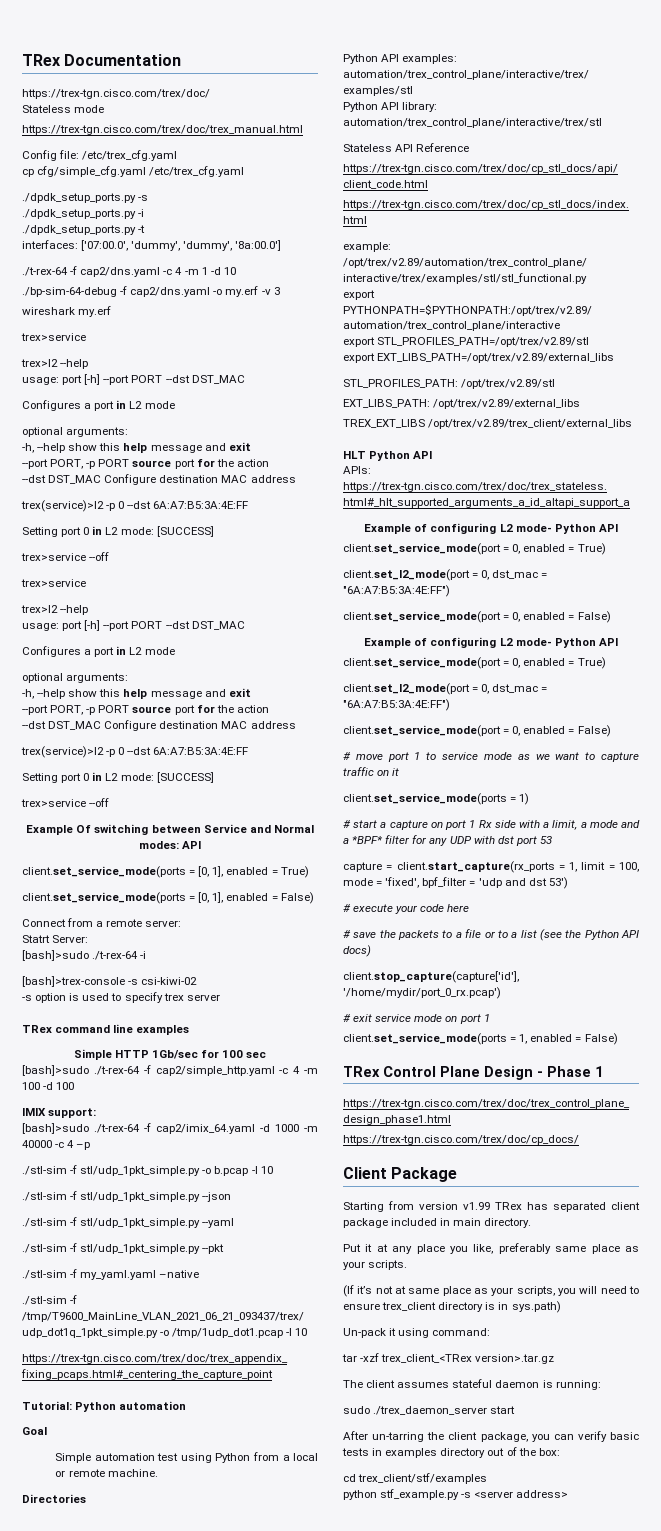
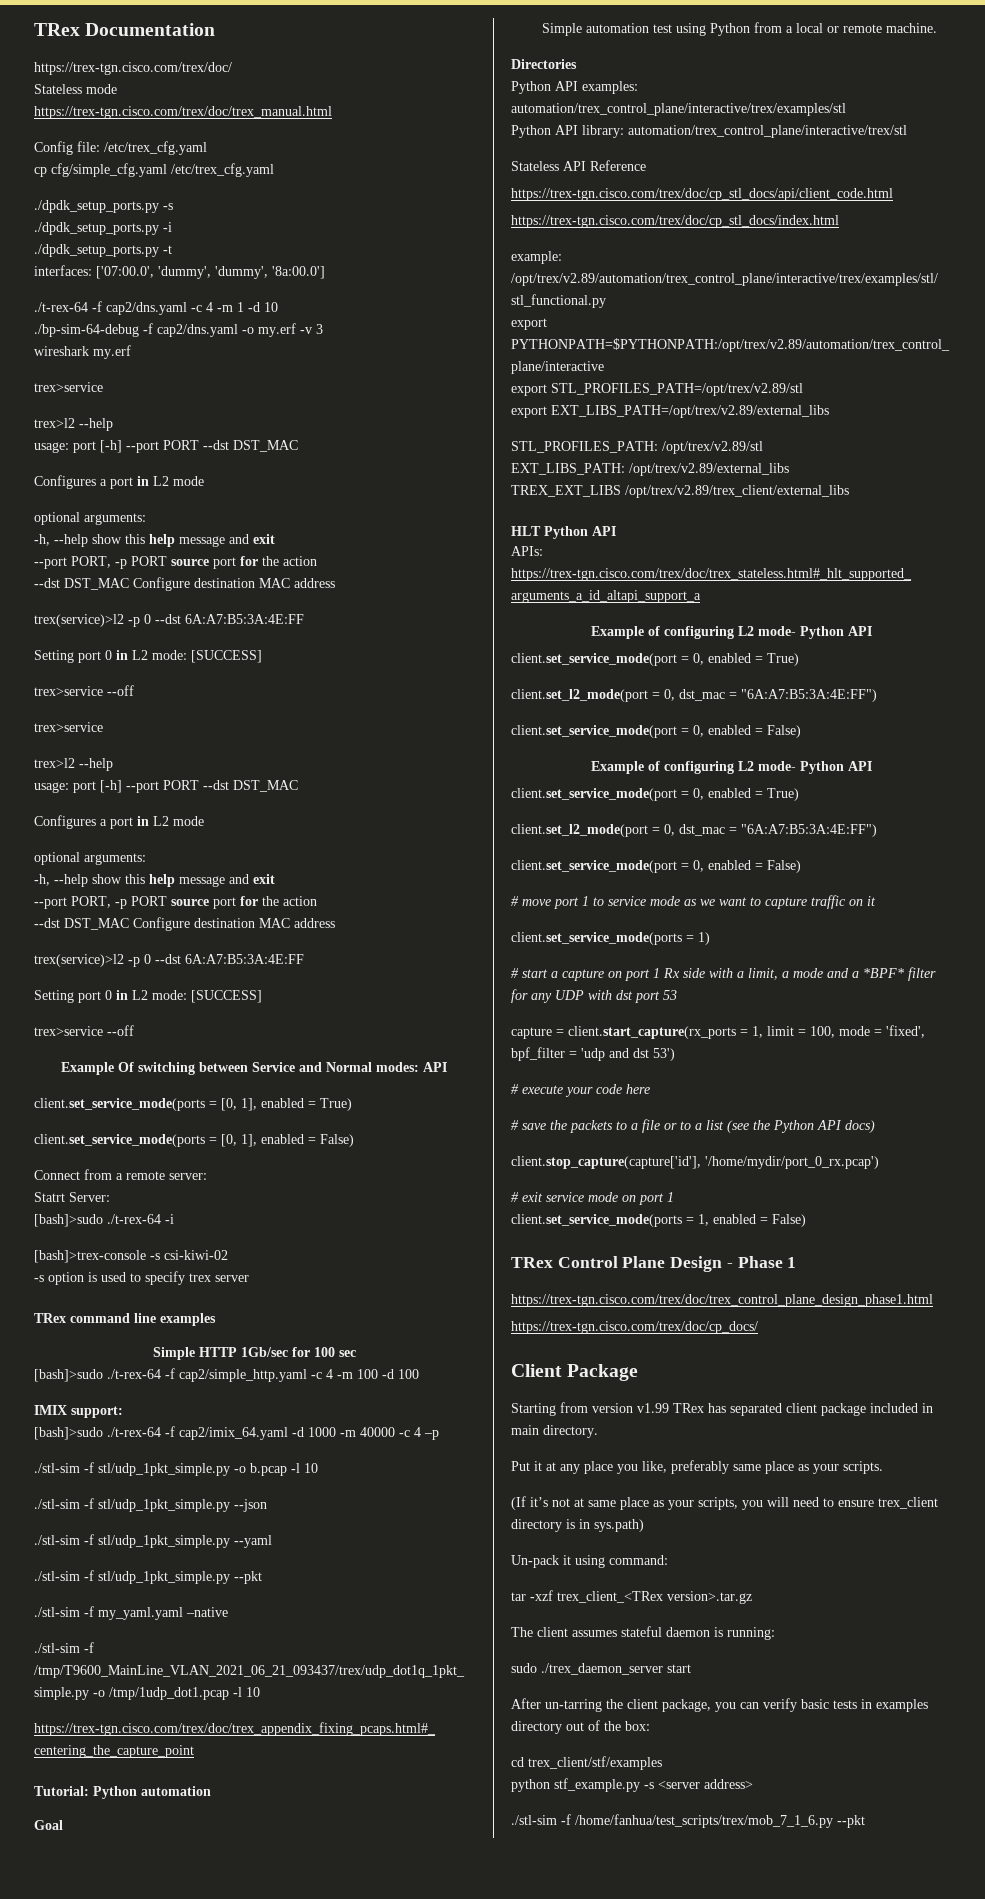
+ ./stl-sim -f /home/fanhua/test_scripts/trex/mob_7_1_6.py --pkt

